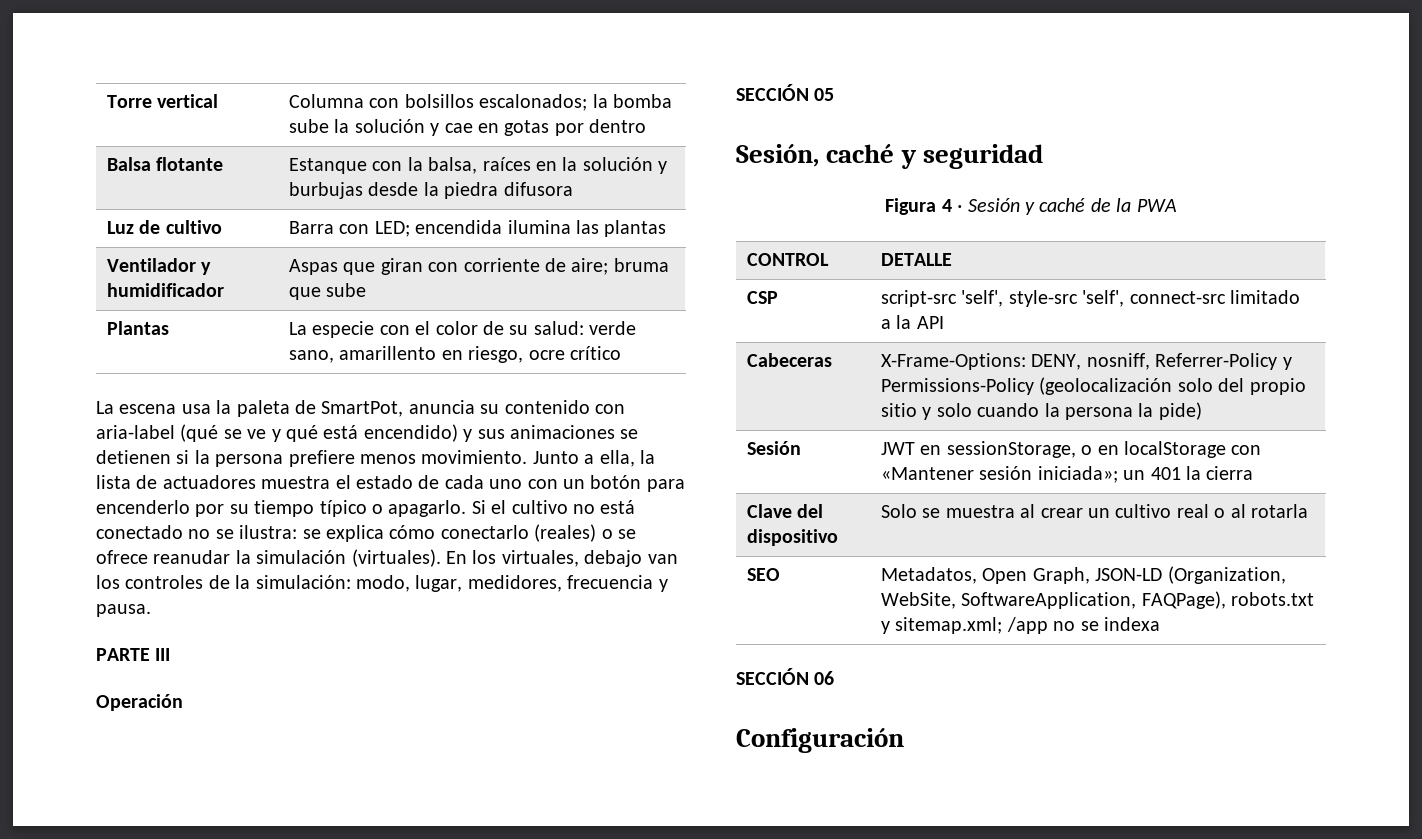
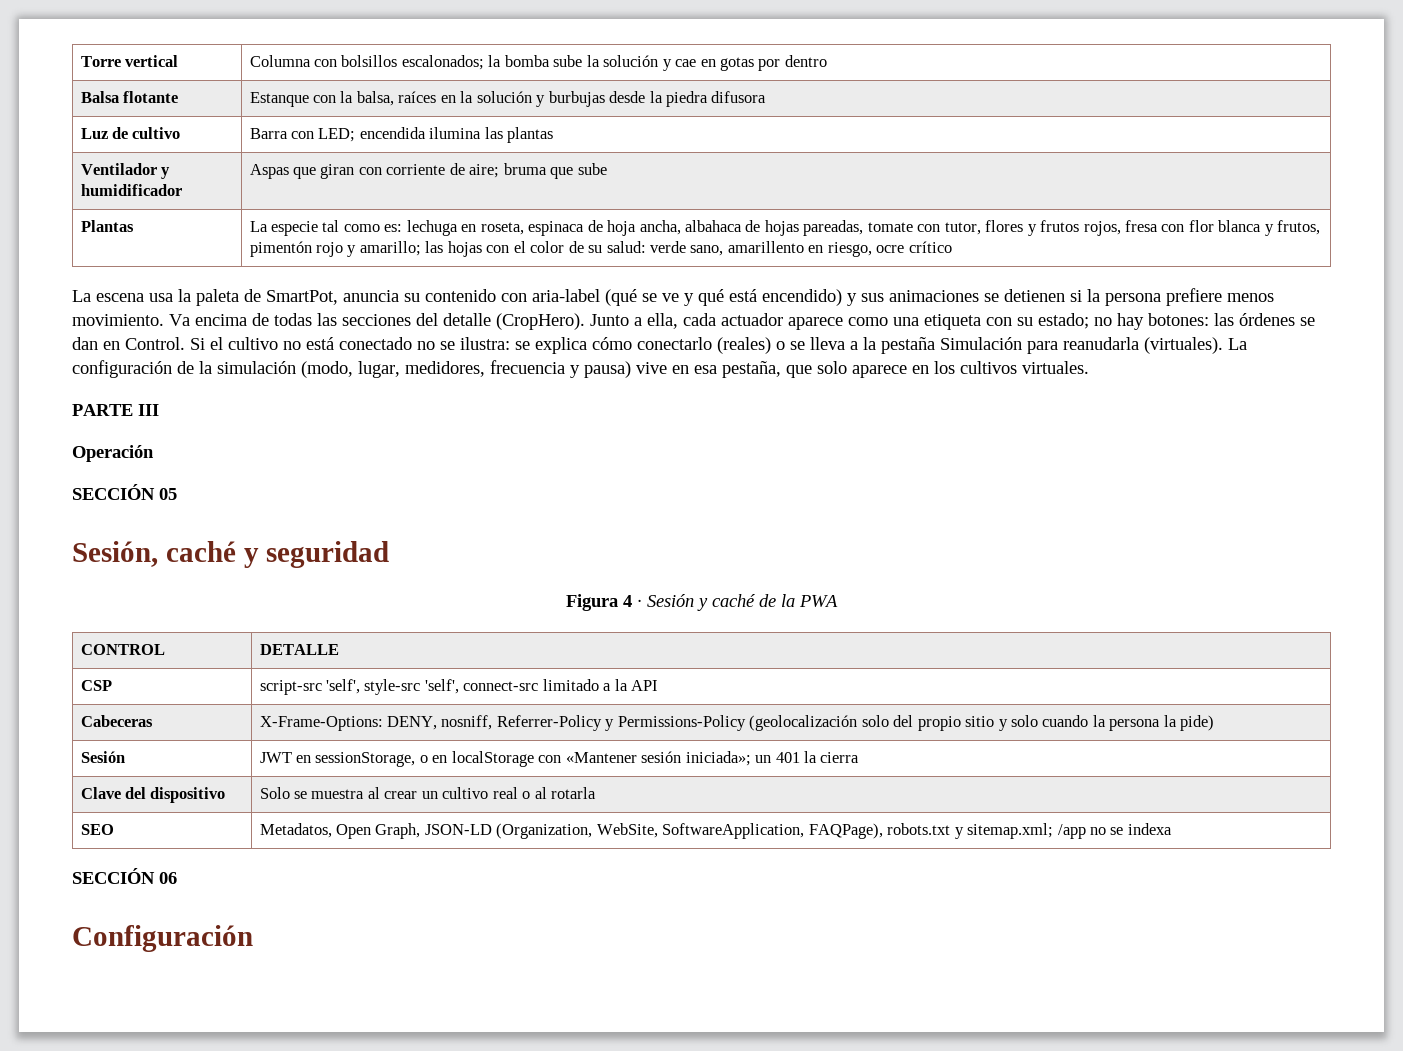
- La especie con el color de su salud: verde sano, amarillento en riesgo, ocre crítico
+ La especie tal como es: lechuga en roseta, espinaca de hoja ancha, albahaca de hojas pareadas, tomate con tutor, flores y frutos rojos, fresa con flor blanca y frutos, pimentón rojo y amarillo; las hojas con el color de su salud: verde sano, amarillento en riesgo, ocre crítico
- Junto a ella, la lista de actuadores muestra el estado de cada uno con un botón para encenderlo por su tiempo típico o apagarlo.
+ Va encima de todas las secciones del detalle (CropHero). Junto a ella, cada actuador aparece como una etiqueta con su estado; no hay botones: las órdenes se dan en Control.
- Si el cultivo no está conectado no se ilustra: se explica cómo conectarlo (reales) o se ofrece reanudar la simulación (virtuales). En los virtuales, debajo van los controles de la simulación: modo, lugar, medidores, frecuencia y pausa.
+ Si el cultivo no está conectado no se ilustra: se explica cómo conectarlo (reales) o se lleva a la pestaña Simulación para reanudarla (virtuales). La configuración de la simulación (modo, lugar, medidores, frecuencia y pausa) vive en esa pestaña, que solo aparece en los cultivos virtuales.

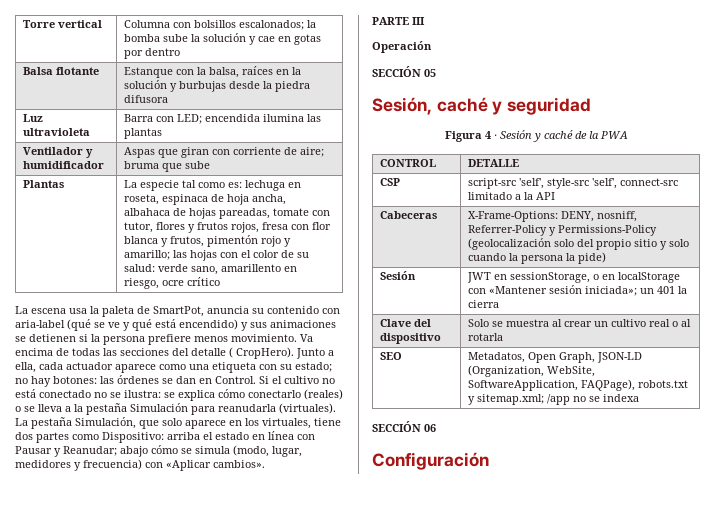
- Luz de cultivo | Barra con LED; encendida ilumina las plantas
+ Luz ultravioleta | Barra con LED; encendida ilumina las plantas
- Va encima de todas las secciones del detalle (CropHero).
+ Va encima de todas las secciones del detalle ( CropHero).
- La configuración de la simulación (modo, lugar, medidores, frecuencia y pausa) vive en esa pestaña, que solo aparece en los cultivos virtuales.
+ La pestaña Simulación, que solo aparece en los virtuales, tiene dos partes como Dispositivo: arriba el estado en línea con Pausar y Reanudar; abajo cómo se simula (modo, lugar, medidores y frecuencia) con «Aplicar cambios».

